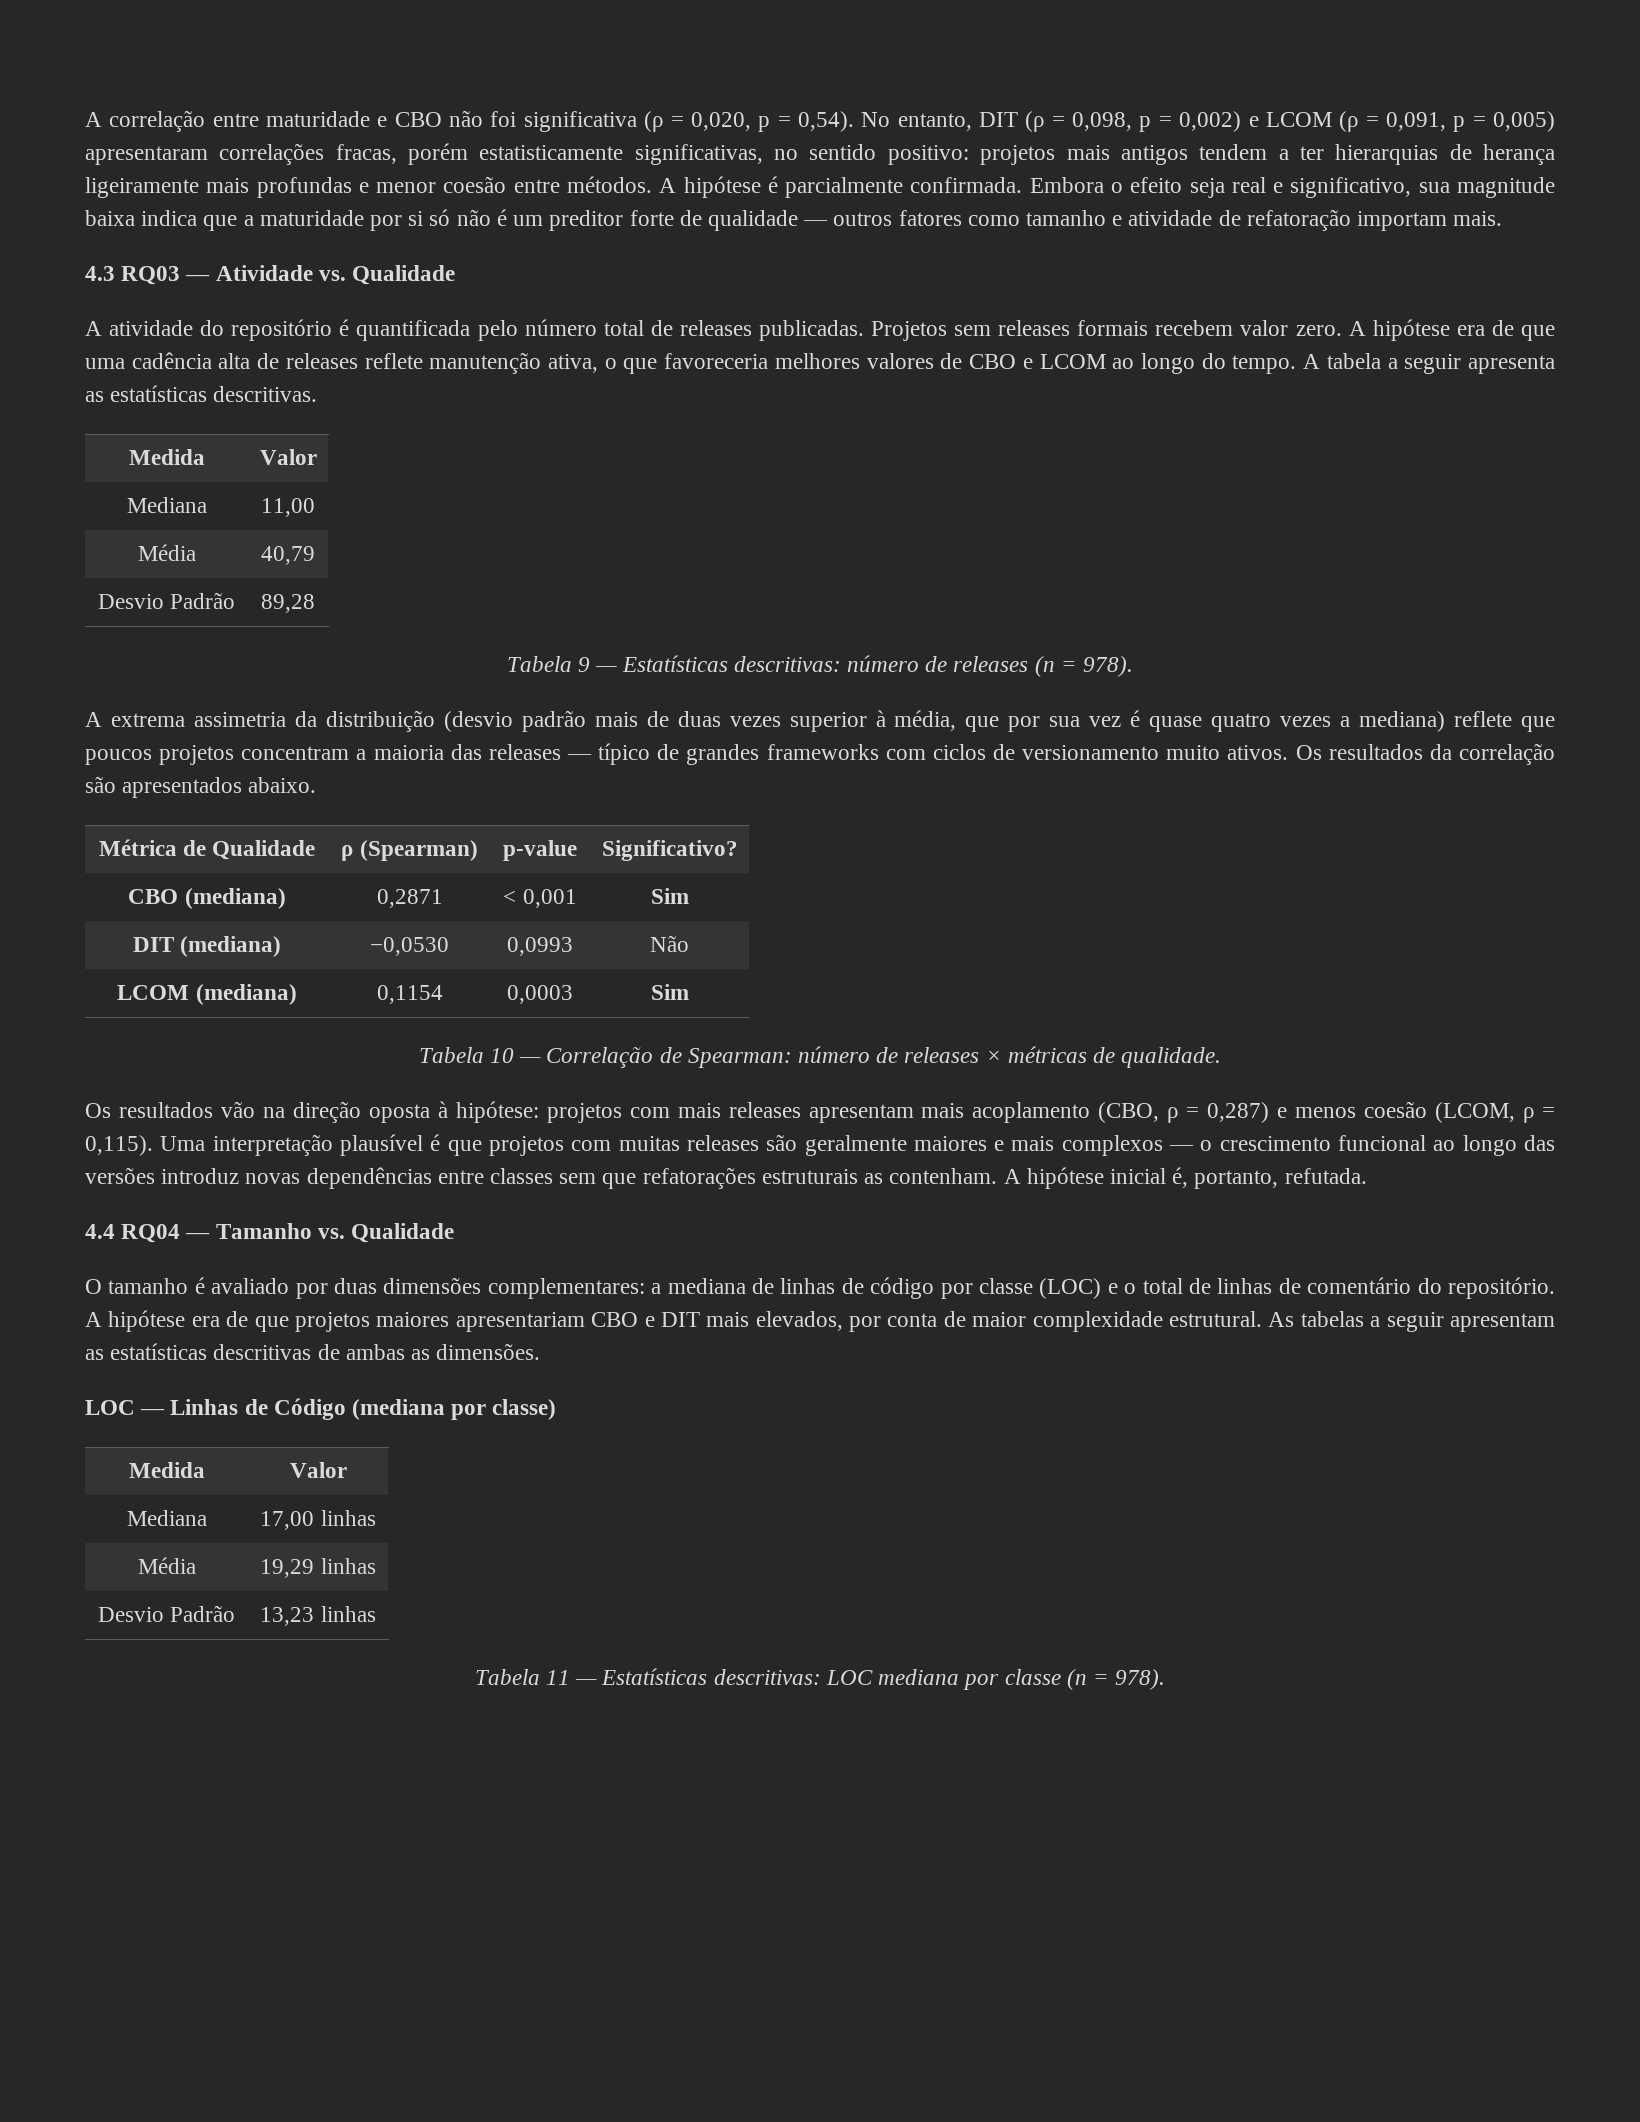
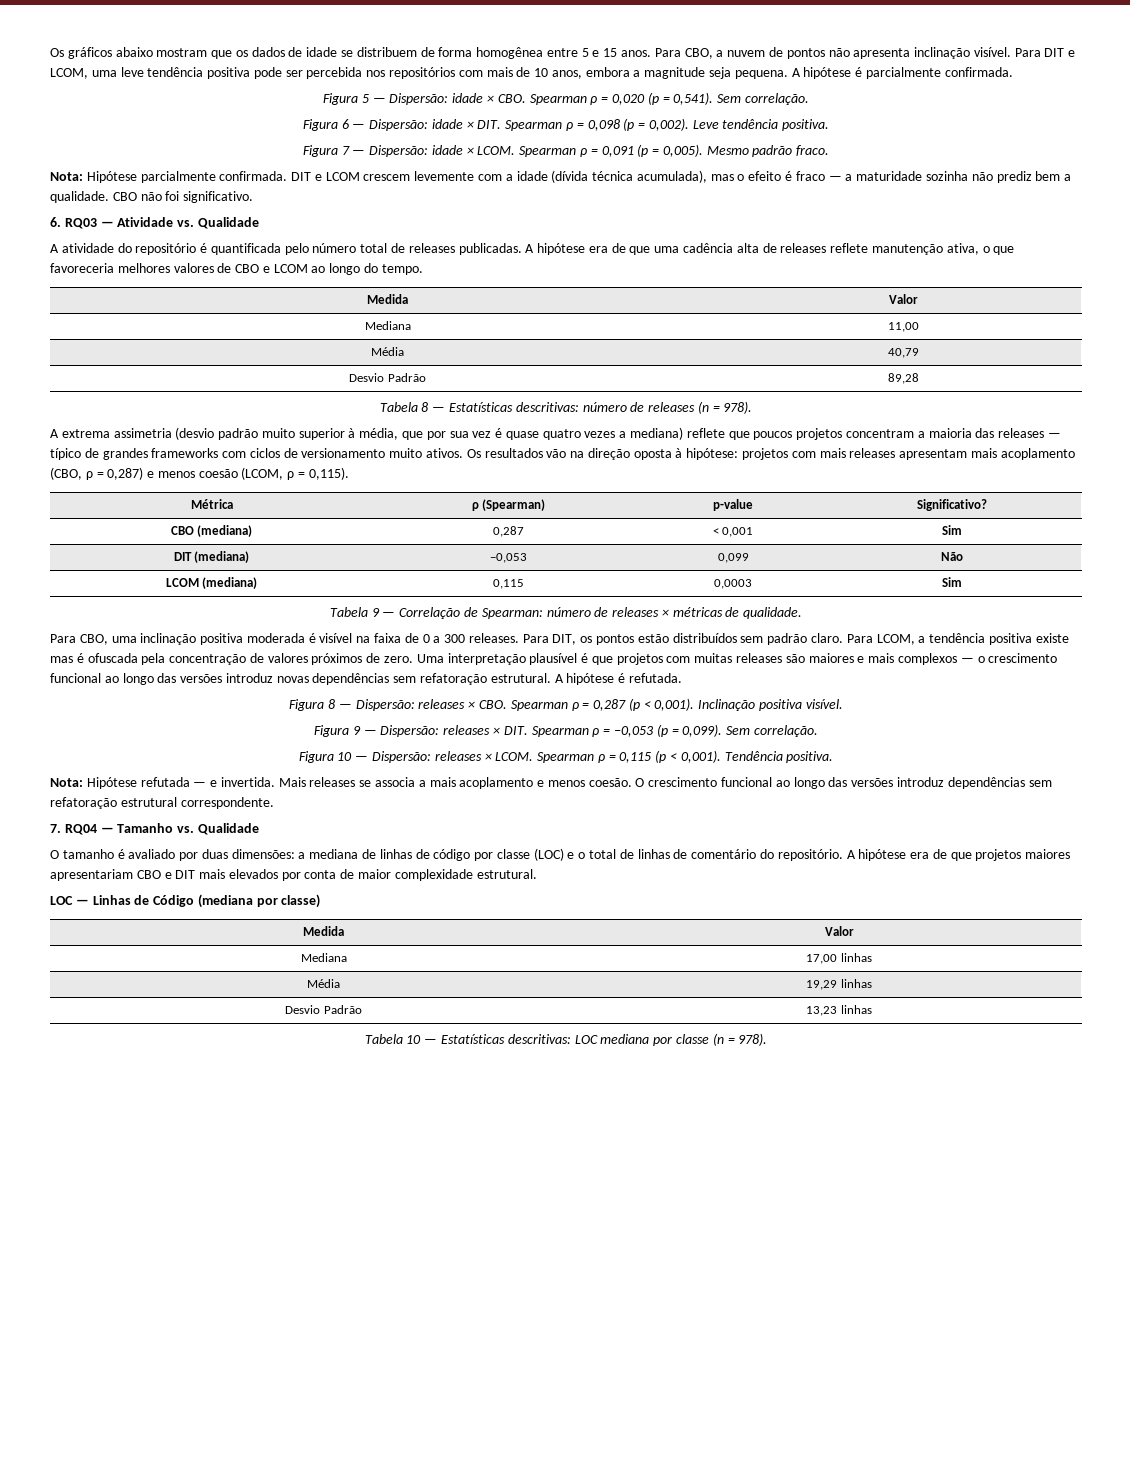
- A correlação entre maturidade e CBO não foi significativa (ρ = 0,020, p = 0,54). No entanto, DIT (ρ = 0,098, p = 0,002) e LCOM (ρ = 0,091, p = 0,005) apresentaram correlações fracas, porém estatisticamente significativas, no sentido positivo: projetos mais antigos tendem a ter hierarquias de herança ligeiramente mais profundas e menor coesão entre métodos.
+ Os gráficos abaixo mostram que os dados de idade se distribuem de forma homogênea entre 5 e 15 anos. Para CBO, a nuvem de pontos não apresenta inclinação visível. Para DIT e LCOM, uma leve tendência positiva pode ser percebida nos repositórios com mais de 10 anos, embora a magnitude seja pequena.
- A hipótese é parcialmente confirmada. Embora o efeito seja real e significativo, sua magnitude baixa indica que a maturidade por si só não é um preditor forte de qualidade — outros fatores como tamanho e atividade de refatoração importam mais.
- 4.3 RQ03 — Atividade vs. Qualidade
+ A hipótese é parcialmente confirmada.
+ Figura 5 — Dispersão: idade × CBO. Spearman ρ = 0,020 (p = 0,541). Sem correlação.
+ Figura 6 — Dispersão: idade × DIT. Spearman ρ = 0,098 (p = 0,002). Leve tendência positiva.
+ Figura 7 — Dispersão: idade × LCOM. Spearman ρ = 0,091 (p = 0,005). Mesmo padrão fraco.
+ Nota: Hipótese parcialmente confirmada. DIT e LCOM crescem levemente com a idade (dívida técnica acumulada), mas o efeito é fraco — a maturidade sozinha não prediz bem a qualidade. CBO não foi significativo.
+ 6. RQ03 — Atividade vs. Qualidade
- Projetos sem releases formais recebem valor zero.
- A tabela a seguir apresenta as estatísticas descritivas.
- Tabela 9 — Estatísticas descritivas: número de releases (n = 978).
+ Tabela 8 — Estatísticas descritivas: número de releases (n = 978).
- A extrema assimetria da distribuição (desvio padrão mais de duas vezes superior à média, que por sua vez é quase quatro vezes a mediana) reflete que poucos projetos concentram a maioria das releases — típico de grandes frameworks com ciclos de versionamento muito ativos.
+ A extrema assimetria (desvio padrão muito superior à média, que por sua vez é quase quatro vezes a mediana) reflete que poucos projetos concentram a maioria das releases — típico de grandes frameworks com ciclos de versionamento muito ativos.
- Os resultados da correlação são apresentados abaixo.
- Métrica de Qualidade | ρ (Spearman) | p-value | Significativo?
- CBO (mediana) | 0,2871 | < 0,001 | Sim
- DIT (mediana) | −0,0530 | 0,0993 | Não
- LCOM (mediana) | 0,1154 | 0,0003 | Sim
- Tabela 10 — Correlação de Spearman: número de releases × métricas de qualidade.
  Os resultados vão na direção oposta à hipótese: projetos com mais releases apresentam mais acoplamento (CBO, ρ = 0,287) e menos coesão (LCOM, ρ = 0,115).
+ Métrica | ρ (Spearman) | p-value | Significativo?
+ CBO (mediana) | 0,287 | < 0,001 | Sim
+ DIT (mediana) | −0,053 | 0,099 | Não
+ LCOM (mediana) | 0,115 | 0,0003 | Sim
+ Tabela 9 — Correlação de Spearman: número de releases × métricas de qualidade.
+ Para CBO, uma inclinação positiva moderada é visível na faixa de 0 a 300 releases. Para DIT, os pontos estão distribuídos sem padrão claro. Para LCOM, a tendência positiva existe mas é ofuscada pela concentração de valores próximos de zero.
- Uma interpretação plausível é que projetos com muitas releases são geralmente maiores e mais complexos — o crescimento funcional ao longo das versões introduz novas dependências entre classes sem que refatorações estruturais as contenham. A hipótese inicial é, portanto, refutada.
- 4.4 RQ04 — Tamanho vs. Qualidade
+ Uma interpretação plausível é que projetos com muitas releases são maiores e mais complexos — o crescimento funcional ao longo das versões introduz novas dependências sem refatoração estrutural. A hipótese é refutada.
+ Figura 8 — Dispersão: releases × CBO. Spearman ρ = 0,287 (p < 0,001). Inclinação positiva visível.
+ Figura 9 — Dispersão: releases × DIT. Spearman ρ = −0,053 (p = 0,099). Sem correlação.
+ Figura 10 — Dispersão: releases × LCOM. Spearman ρ = 0,115 (p < 0,001). Tendência positiva.
+ Nota: Hipótese refutada — e invertida. Mais releases se associa a mais acoplamento e menos coesão. O crescimento funcional ao longo das versões introduz dependências sem refatoração estrutural correspondente.
+ 7. RQ04 — Tamanho vs. Qualidade
- O tamanho é avaliado por duas dimensões complementares: a mediana de linhas de código por classe (LOC) e o total de linhas de comentário do repositório.
+ O tamanho é avaliado por duas dimensões: a mediana de linhas de código por classe (LOC) e o total de linhas de comentário do repositório.
- A hipótese era de que projetos maiores apresentariam CBO e DIT mais elevados, por conta de maior complexidade estrutural. As tabelas a seguir apresentam as estatísticas descritivas de ambas as dimensões.
+ A hipótese era de que projetos maiores apresentariam CBO e DIT mais elevados por conta de maior complexidade estrutural.
- Tabela 11 — Estatísticas descritivas: LOC mediana por classe (n = 978).
+ Tabela 10 — Estatísticas descritivas: LOC mediana por classe (n = 978).

